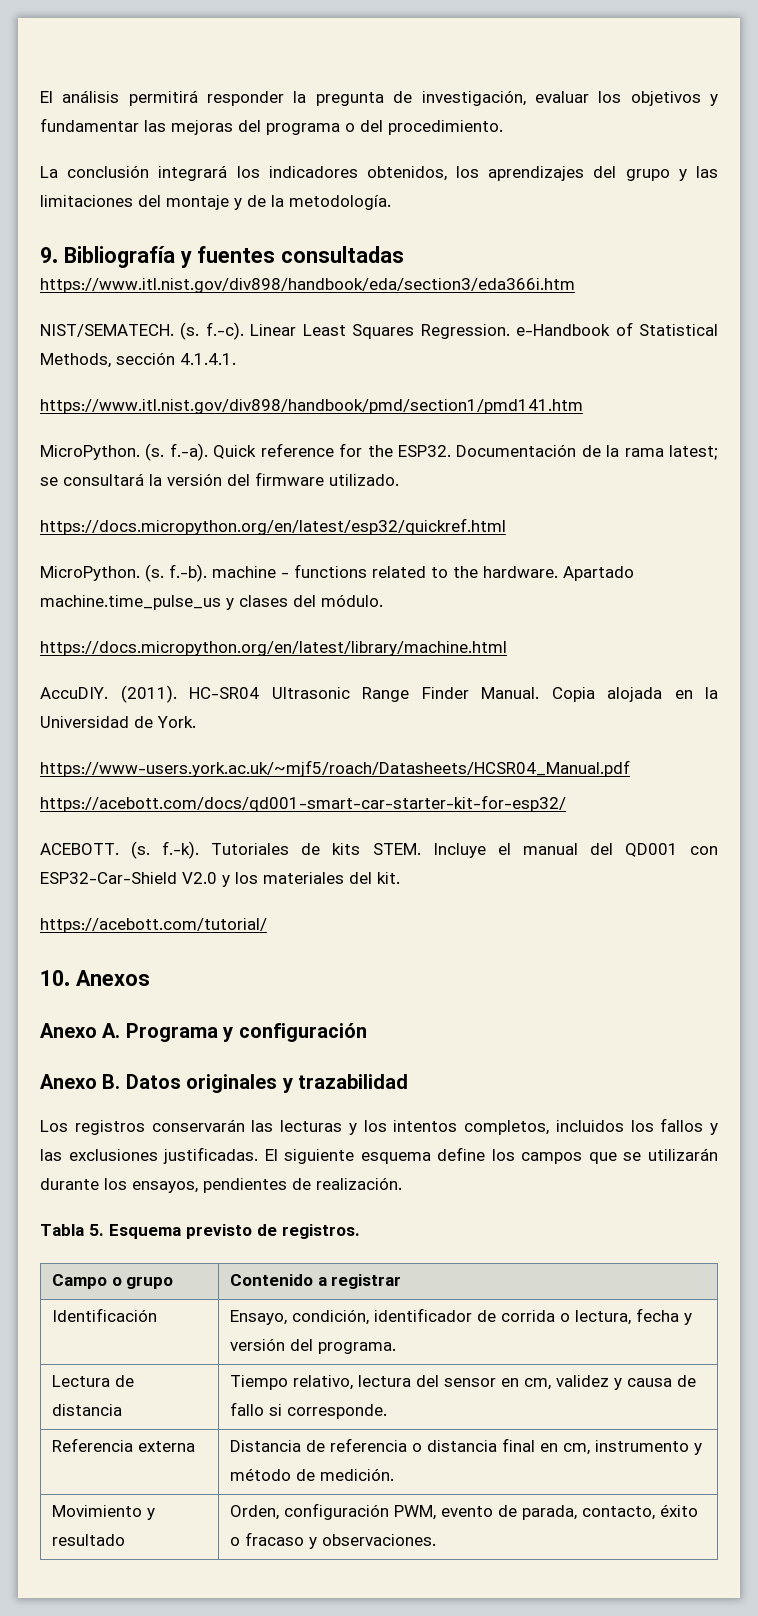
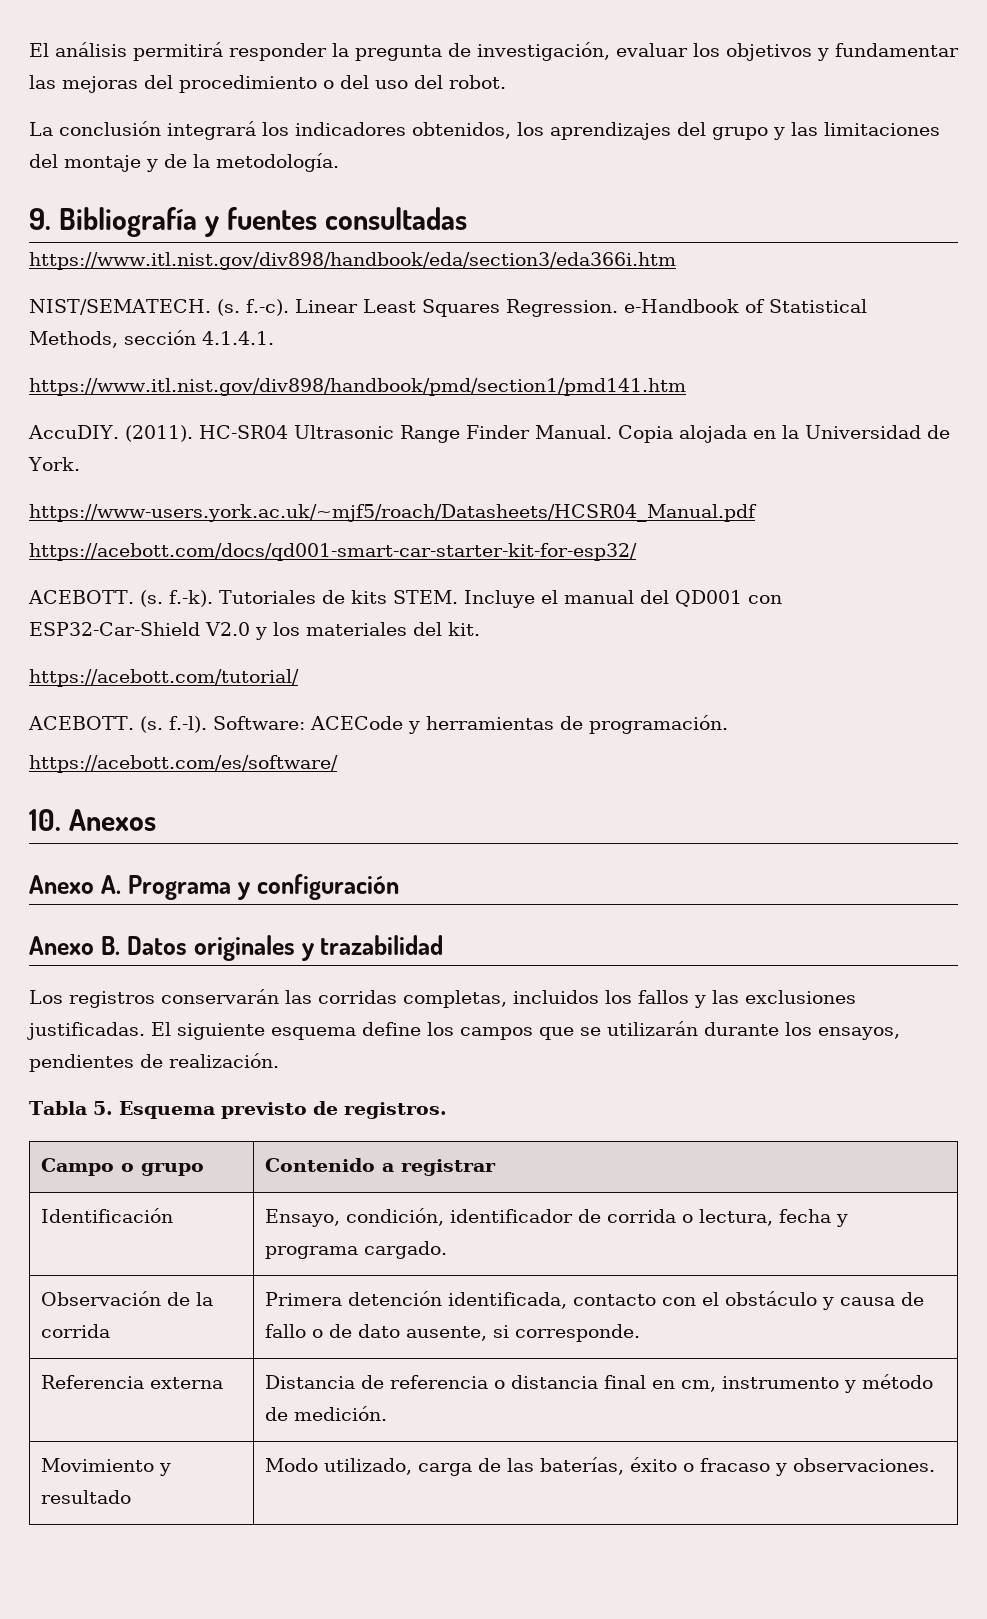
- El análisis permitirá responder la pregunta de investigación, evaluar los objetivos y fundamentar las mejoras del programa o del procedimiento.
+ El análisis permitirá responder la pregunta de investigación, evaluar los objetivos y fundamentar las mejoras del procedimiento o del uso del robot.
- MicroPython. (s. f.-a). Quick reference for the ESP32. Documentación de la rama latest; se consultará la versión del firmware utilizado.
- https://docs.micropython.org/en/latest/esp32/quickref.html
- MicroPython. (s. f.-b). machine - functions related to the hardware. Apartado machine.time_pulse_us y clases del módulo.
- https://docs.micropython.org/en/latest/library/machine.html
+ ACEBOTT. (s. f.-l). Software: ACECode y herramientas de programación.
+ https://acebott.com/es/software/
- Los registros conservarán las lecturas y los intentos completos, incluidos los fallos y las exclusiones justificadas.
+ Los registros conservarán las corridas completas, incluidos los fallos y las exclusiones justificadas.
- Identificación | Ensayo, condición, identificador de corrida o lectura, fecha y versión del programa.
- Lectura de distancia | Tiempo relativo, lectura del sensor en cm, validez y causa de fallo si corresponde.
+ Identificación | Ensayo, condición, identificador de corrida o lectura, fecha y programa cargado.
+ Observación de la corrida | Primera detención identificada, contacto con el obstáculo y causa de fallo o de dato ausente, si corresponde.
- Movimiento y resultado | Orden, configuración PWM, evento de parada, contacto, éxito o fracaso y observaciones.
+ Movimiento y resultado | Modo utilizado, carga de las baterías, éxito o fracaso y observaciones.

